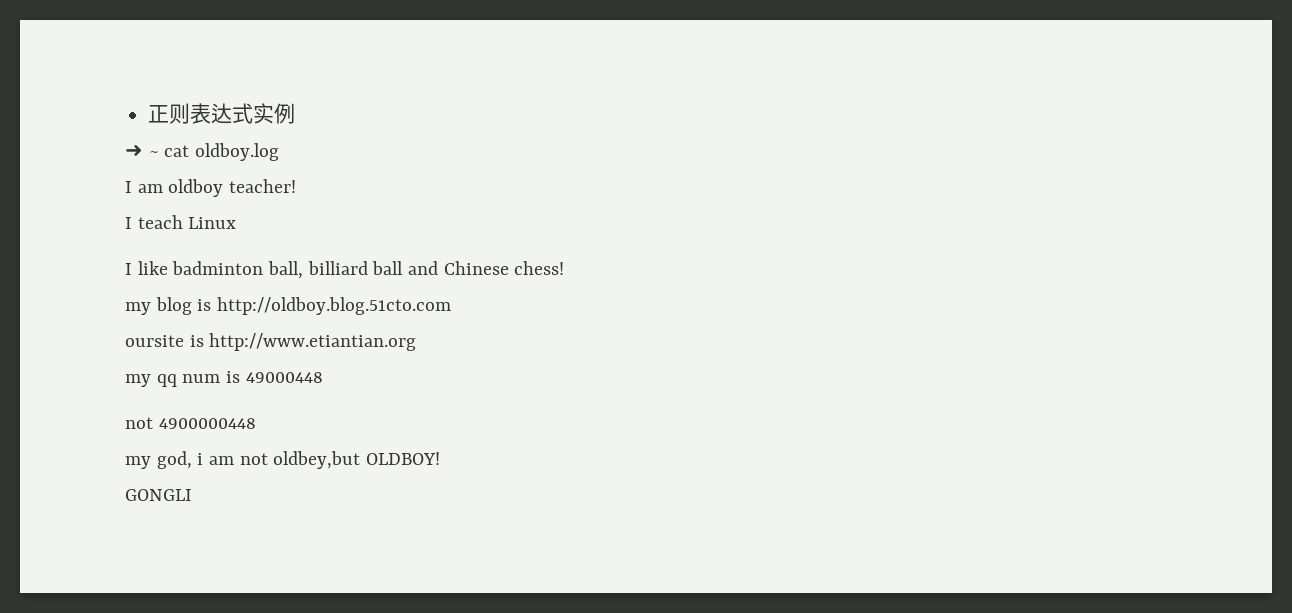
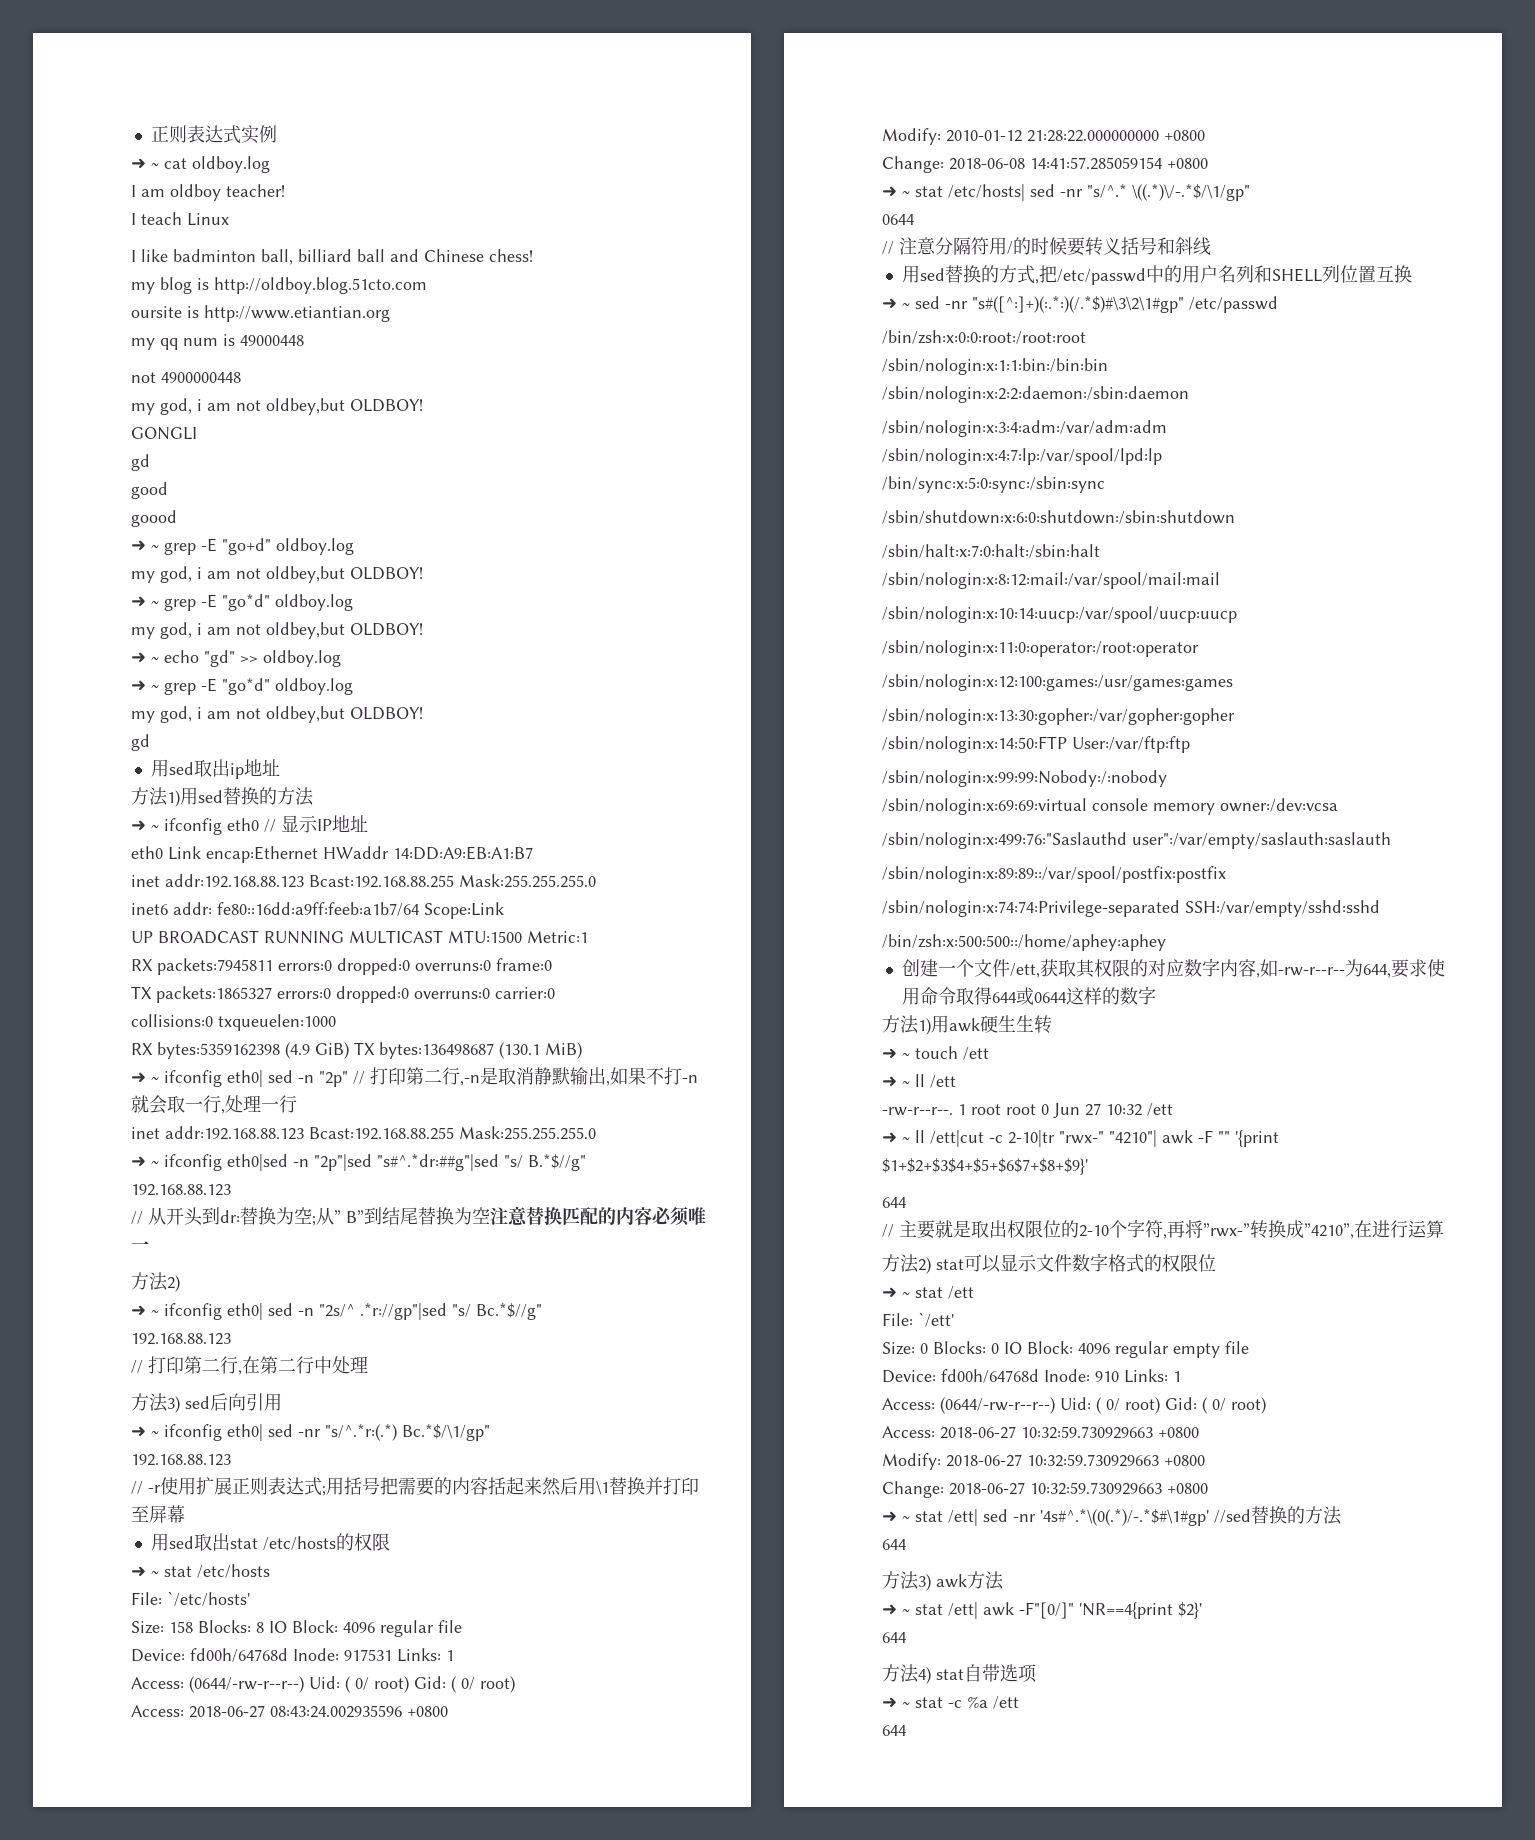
  GONGLI
+ gd
+ good
+ goood
+ ➜ ~ grep -E "go+d" oldboy.log
+ my god, i am not oldbey,but OLDBOY!
+ ➜ ~ grep -E "go*d" oldboy.log
+ my god, i am not oldbey,but OLDBOY!
+ ➜ ~ echo "gd" >> oldboy.log
+ ➜ ~ grep -E "go*d" oldboy.log
+ my god, i am not oldbey,but OLDBOY!
+ gd
+ 用sed取出ip地址
+ 方法1)用sed替换的方法
+ ➜ ~ ifconfig eth0 // 显示IP地址
+ eth0 Link encap:Ethernet HWaddr 14:DD:A9:EB:A1:B7
+ inet addr:192.168.88.123 Bcast:192.168.88.255 Mask:255.255.255.0
+ inet6 addr: fe80::16dd:a9ff:feeb:a1b7/64 Scope:Link
+ UP BROADCAST RUNNING MULTICAST MTU:1500 Metric:1
+ RX packets:7945811 errors:0 dropped:0 overruns:0 frame:0
+ TX packets:1865327 errors:0 dropped:0 overruns:0 carrier:0
+ collisions:0 txqueuelen:1000
+ RX bytes:5359162398 (4.9 GiB) TX bytes:136498687 (130.1 MiB)
+ ➜ ~ ifconfig eth0| sed -n "2p" // 打印第二行,-n是取消静默输出,如果不打-n就会取一行,处理一行
+ inet addr:192.168.88.123 Bcast:192.168.88.255 Mask:255.255.255.0
+ ➜ ~ ifconfig eth0|sed -n "2p"|sed "s#^.*dr:##g"|sed "s/ B.*$//g"
+ 192.168.88.123
+ // 从开头到dr:替换为空;从” B”到结尾替换为空注意替换匹配的内容必须唯一
+ 方法2)
+ ➜ ~ ifconfig eth0| sed -n "2s/^ .*r://gp"|sed "s/ Bc.*$//g"
+ 192.168.88.123
+ // 打印第二行,在第二行中处理
+ 方法3) sed后向引用
+ ➜ ~ ifconfig eth0| sed -nr "s/^.*r:(.*) Bc.*$/\1/gp"
+ 192.168.88.123
+ // -r使用扩展正则表达式;用括号把需要的内容括起来然后用\1替换并打印至屏幕
+ 用sed取出stat /etc/hosts的权限
+ ➜ ~ stat /etc/hosts
+ File: `/etc/hosts'
+ Size: 158 Blocks: 8 IO Block: 4096 regular file
+ Device: fd00h/64768d Inode: 917531 Links: 1
+ Access: (0644/-rw-r--r--) Uid: ( 0/ root) Gid: ( 0/ root)
+ Access: 2018-06-27 08:43:24.002935596 +0800
+ Modify: 2010-01-12 21:28:22.000000000 +0800
+ Change: 2018-06-08 14:41:57.285059154 +0800
+ ➜ ~ stat /etc/hosts| sed -nr "s/^.* \((.*)\/-.*$/\1/gp"
+ 0644
+ // 注意分隔符用/的时候要转义括号和斜线
+ 用sed替换的方式,把/etc/passwd中的用户名列和SHELL列位置互换
+ ➜ ~ sed -nr "s#([^:]+)(:.*:)(/.*$)#\3\2\1#gp" /etc/passwd
+ /bin/zsh:x:0:0:root:/root:root
+ /sbin/nologin:x:1:1:bin:/bin:bin
+ /sbin/nologin:x:2:2:daemon:/sbin:daemon
+ /sbin/nologin:x:3:4:adm:/var/adm:adm
+ /sbin/nologin:x:4:7:lp:/var/spool/lpd:lp
+ /bin/sync:x:5:0:sync:/sbin:sync
+ /sbin/shutdown:x:6:0:shutdown:/sbin:shutdown
+ /sbin/halt:x:7:0:halt:/sbin:halt
+ /sbin/nologin:x:8:12:mail:/var/spool/mail:mail
+ /sbin/nologin:x:10:14:uucp:/var/spool/uucp:uucp
+ /sbin/nologin:x:11:0:operator:/root:operator
+ /sbin/nologin:x:12:100:games:/usr/games:games
+ /sbin/nologin:x:13:30:gopher:/var/gopher:gopher
+ /sbin/nologin:x:14:50:FTP User:/var/ftp:ftp
+ /sbin/nologin:x:99:99:Nobody:/:nobody
+ /sbin/nologin:x:69:69:virtual console memory owner:/dev:vcsa
+ /sbin/nologin:x:499:76:"Saslauthd user":/var/empty/saslauth:saslauth
+ /sbin/nologin:x:89:89::/var/spool/postfix:postfix
+ /sbin/nologin:x:74:74:Privilege-separated SSH:/var/empty/sshd:sshd
+ /bin/zsh:x:500:500::/home/aphey:aphey
+ 创建一个文件/ett,获取其权限的对应数字内容,如-rw-r--r--为644,要求使用命令取得644或0644这样的数字
+ 方法1)用awk硬生生转
+ ➜ ~ touch /ett
+ ➜ ~ ll /ett
+ -rw-r--r--. 1 root root 0 Jun 27 10:32 /ett
+ ➜ ~ ll /ett|cut -c 2-10|tr "rwx-" "4210"| awk -F "" '{print $1+$2+$3$4+$5+$6$7+$8+$9}'
+ 644
+ // 主要就是取出权限位的2-10个字符,再将”rwx-”转换成”4210”,在进行运算
+ 方法2) stat可以显示文件数字格式的权限位
+ ➜ ~ stat /ett
+ File: `/ett'
+ Size: 0 Blocks: 0 IO Block: 4096 regular empty file
+ Device: fd00h/64768d Inode: 910 Links: 1
+ Access: (0644/-rw-r--r--) Uid: ( 0/ root) Gid: ( 0/ root)
+ Access: 2018-06-27 10:32:59.730929663 +0800
+ Modify: 2018-06-27 10:32:59.730929663 +0800
+ Change: 2018-06-27 10:32:59.730929663 +0800
+ ➜ ~ stat /ett| sed -nr '4s#^.*\(0(.*)/-.*$#\1#gp' //sed替换的方法
+ 644
+ 方法3) awk方法
+ ➜ ~ stat /ett| awk -F"[0/]" 'NR==4{print $2}'
+ 644
+ 方法4) stat自带选项
+ ➜ ~ stat -c %a /ett
+ 644

